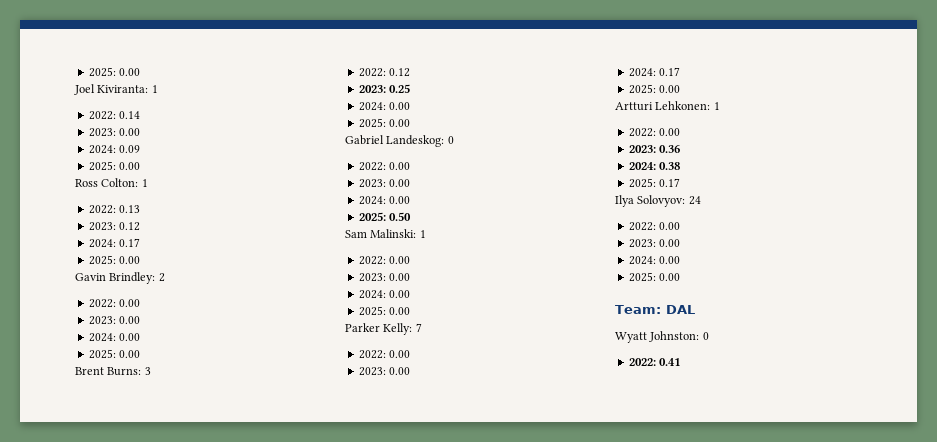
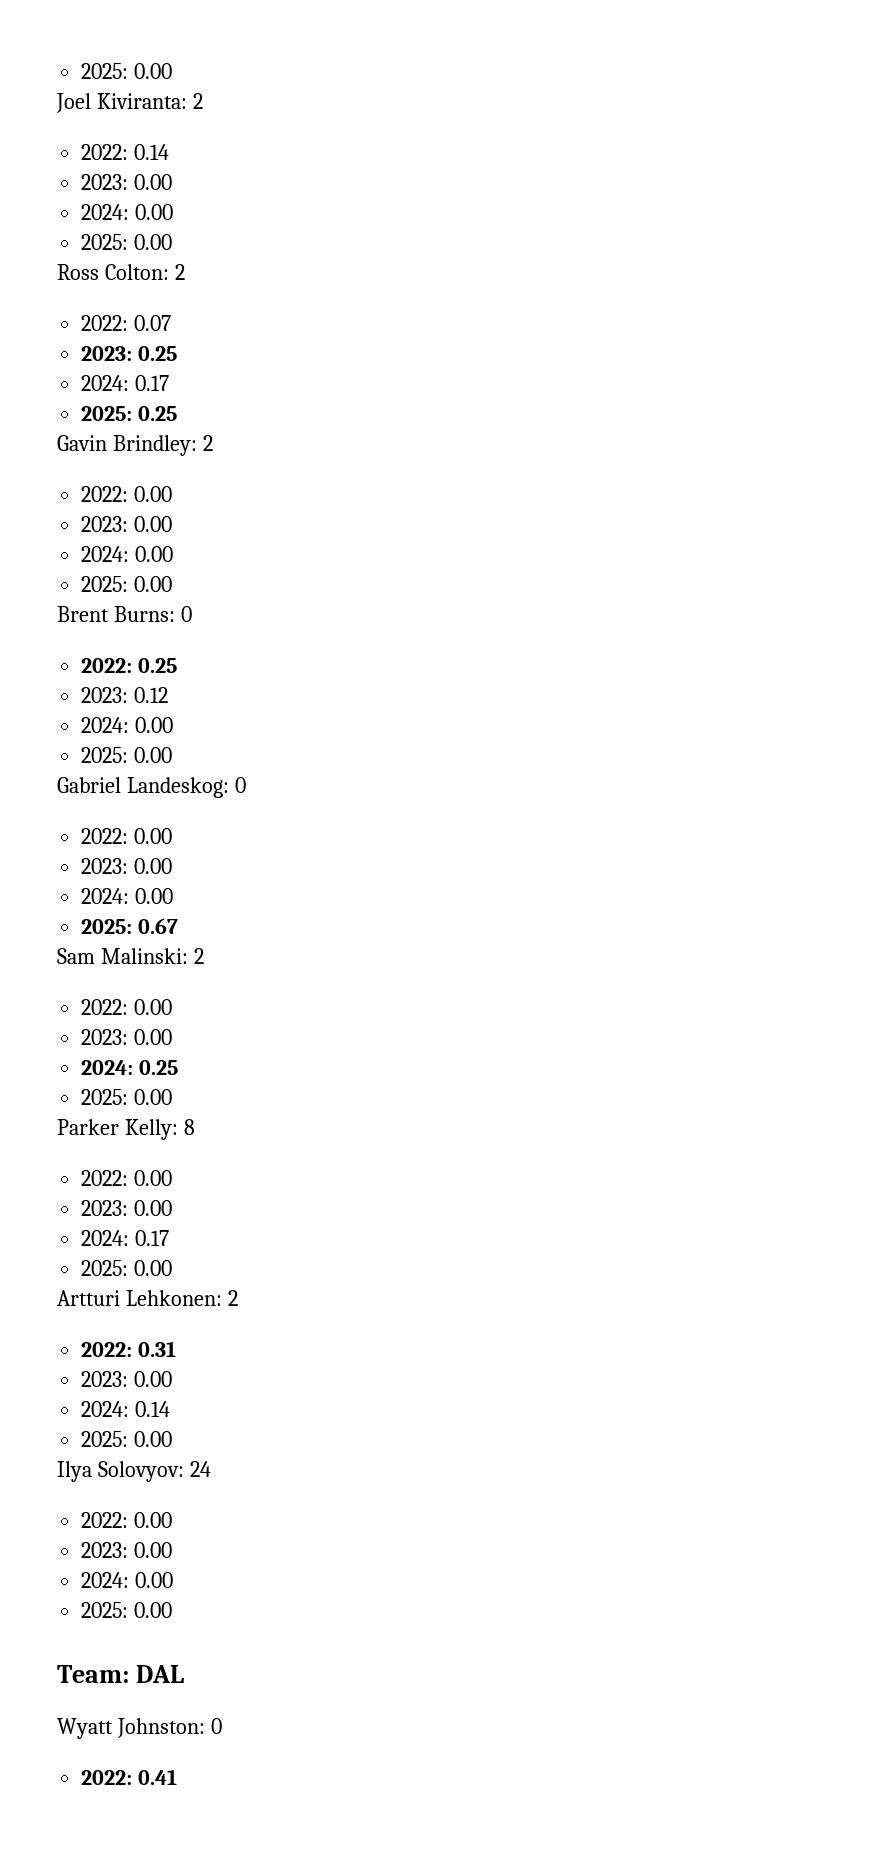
- Joel Kiviranta: 1
+ Joel Kiviranta: 2
  2022: 0.14
  2023: 0.00
- 2024: 0.09
+ 2024: 0.00
- Ross Colton: 1
- 2022: 0.13
- 2023: 0.12
+ Ross Colton: 2
+ 2022: 0.07
+ 2023: 0.25
  2024: 0.17
- 2025: 0.00
+ 2025: 0.25
- Brent Burns: 3
- 2022: 0.12
- 2023: 0.25
+ Brent Burns: 0
+ 2022: 0.25
+ 2023: 0.12
- 2025: 0.50
+ 2025: 0.67
- Sam Malinski: 1
+ Sam Malinski: 2
  2022: 0.00
  2023: 0.00
- 2024: 0.00
+ 2024: 0.25
- Parker Kelly: 7
+ Parker Kelly: 8
- Artturi Lehkonen: 1
- 2022: 0.00
- 2023: 0.36
- 2024: 0.38
- 2025: 0.17
+ Artturi Lehkonen: 2
+ 2022: 0.31
+ 2023: 0.00
+ 2024: 0.14
+ 2025: 0.00

